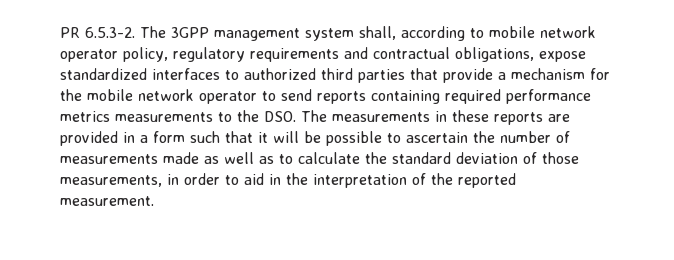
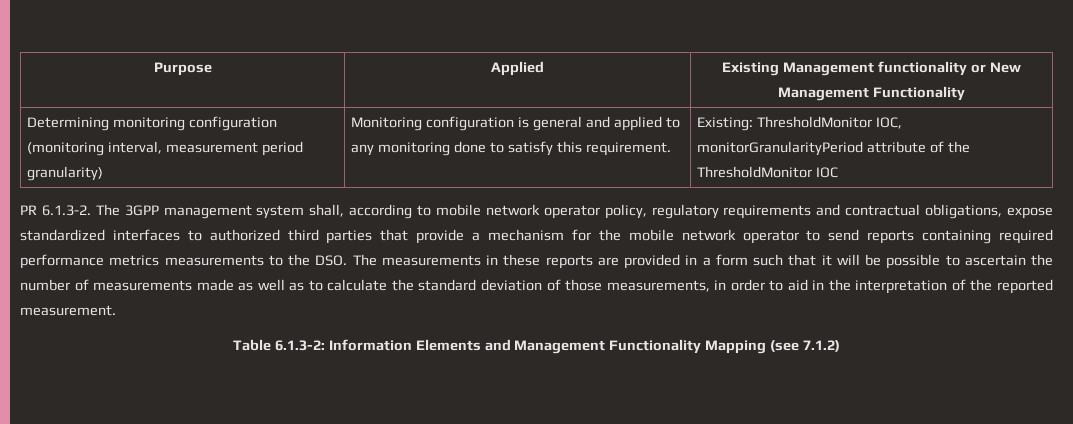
- PR 6.5.3-2. The 3GPP management system shall, according to mobile network operator policy, regulatory requirements and contractual obligations, expose standardized interfaces to authorized third parties that provide a mechanism for the mobile network operator to send reports containing required performance metrics measurements to the DSO. The measurements in these reports are provided in a form such that it will be possible to ascertain the number of measurements made as well as to calculate the standard deviation of those measurements, in order to aid in the interpretation of the reported measurement.
+ Purpose | Applied | Existing Management functionality or New Management Functionality
+ Determining monitoring configuration (monitoring interval, measurement period granularity) | Monitoring configuration is general and applied to any monitoring done to satisfy this requirement. | Existing: ThresholdMonitor IOC, monitorGranularityPeriod attribute of the ThresholdMonitor IOC
+ PR 6.1.3-2. The 3GPP management system shall, according to mobile network operator policy, regulatory requirements and contractual obligations, expose standardized interfaces to authorized third parties that provide a mechanism for the mobile network operator to send reports containing required performance metrics measurements to the DSO. The measurements in these reports are provided in a form such that it will be possible to ascertain the number of measurements made as well as to calculate the standard deviation of those measurements, in order to aid in the interpretation of the reported measurement.
+ Table 6.1.3-2: Information Elements and Management Functionality Mapping (see 7.1.2)

